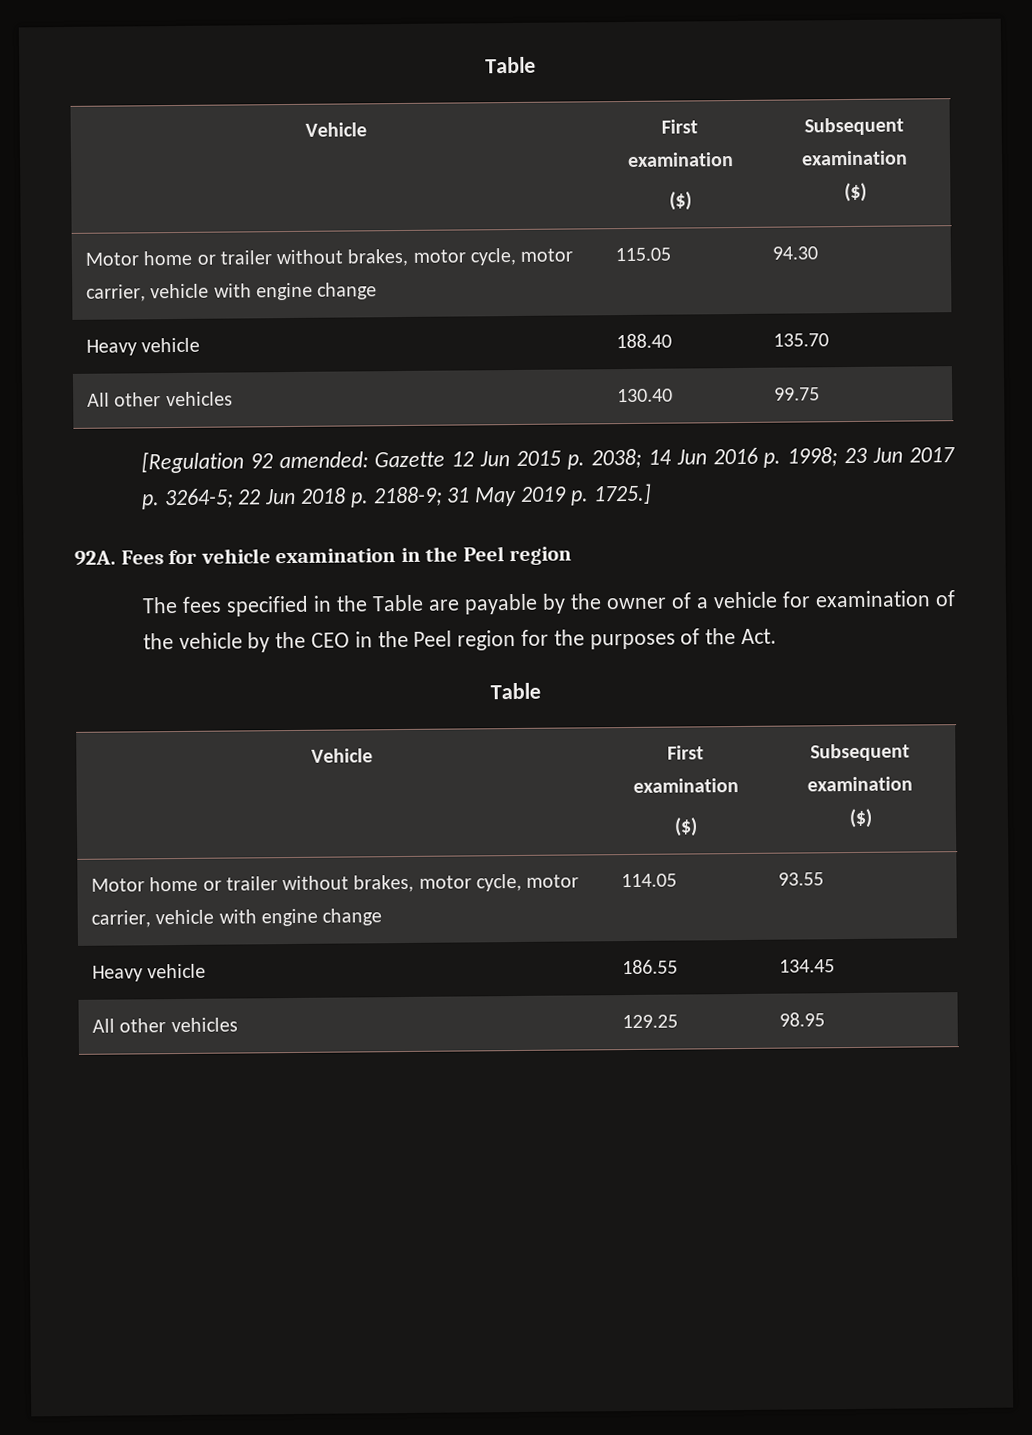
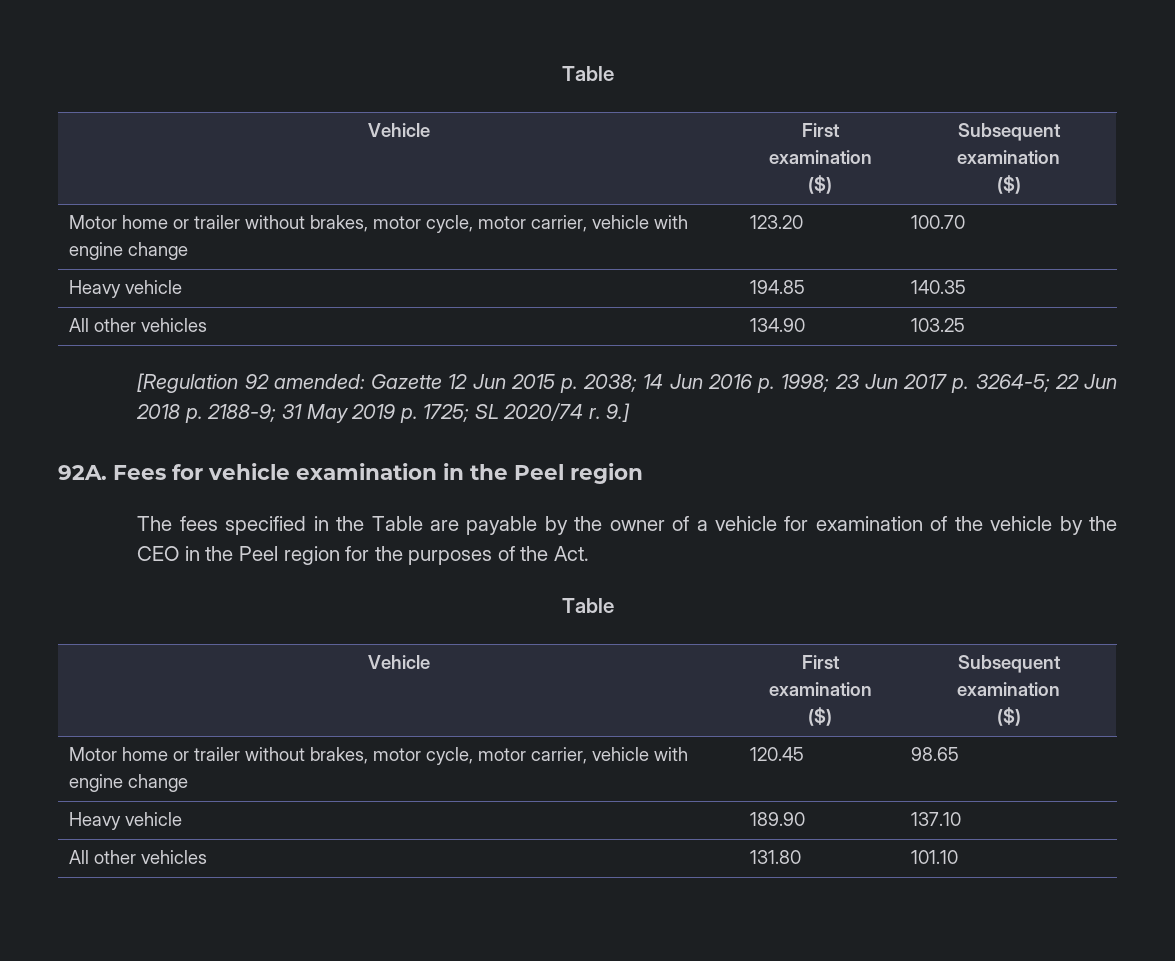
- Motor home or trailer without brakes, motor cycle, motor carrier, vehicle with engine change | 115.05 | 94.30
- Heavy vehicle | 188.40 | 135.70
- All other vehicles | 130.40 | 99.75
+ Motor home or trailer without brakes, motor cycle, motor carrier, vehicle with engine change | 123.20 | 100.70
+ Heavy vehicle | 194.85 | 140.35
+ All other vehicles | 134.90 | 103.25
- [Regulation 92 amended: Gazette 12 Jun 2015 p. 2038; 14 Jun 2016 p. 1998; 23 Jun 2017 p. 3264-5; 22 Jun 2018 p. 2188-9; 31 May 2019 p. 1725.]
+ [Regulation 92 amended: Gazette 12 Jun 2015 p. 2038; 14 Jun 2016 p. 1998; 23 Jun 2017 p. 3264-5; 22 Jun 2018 p. 2188-9; 31 May 2019 p. 1725; SL 2020/74 r. 9.]
- Motor home or trailer without brakes, motor cycle, motor carrier, vehicle with engine change | 114.05 | 93.55
- Heavy vehicle | 186.55 | 134.45
- All other vehicles | 129.25 | 98.95
+ Motor home or trailer without brakes, motor cycle, motor carrier, vehicle with engine change | 120.45 | 98.65
+ Heavy vehicle | 189.90 | 137.10
+ All other vehicles | 131.80 | 101.10

